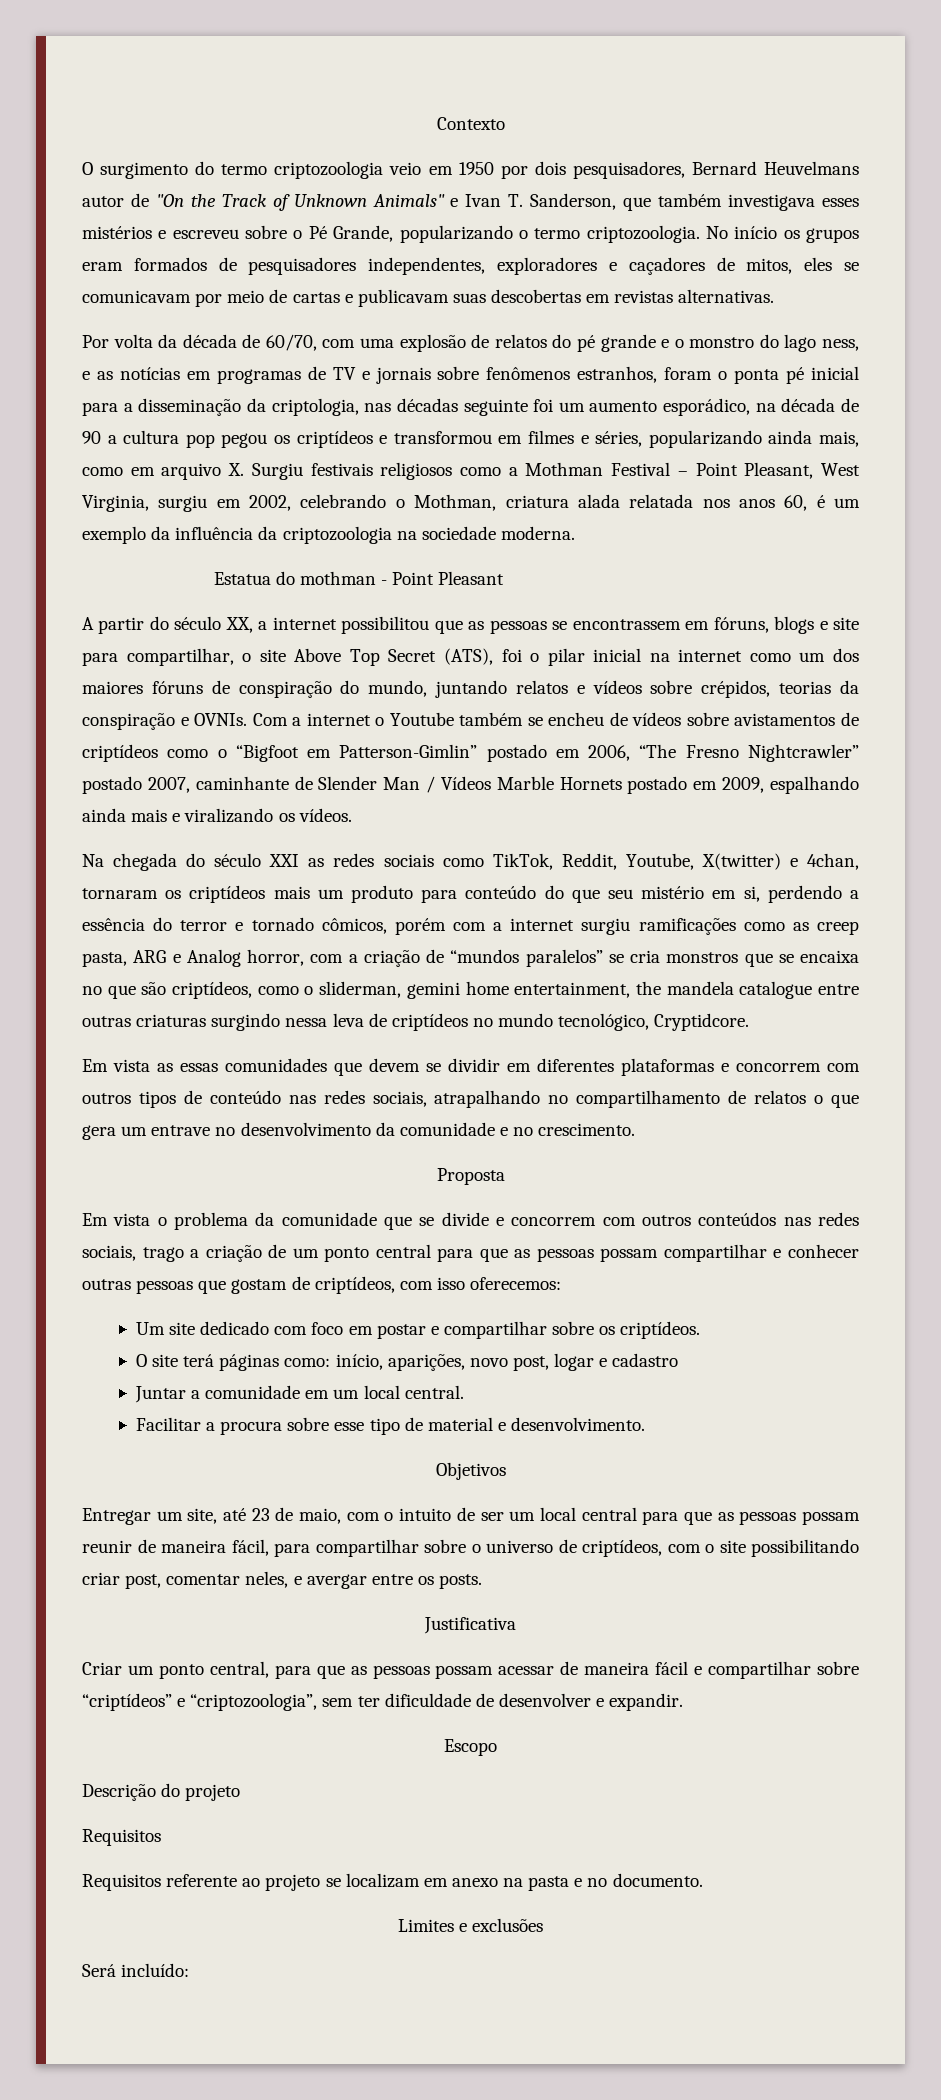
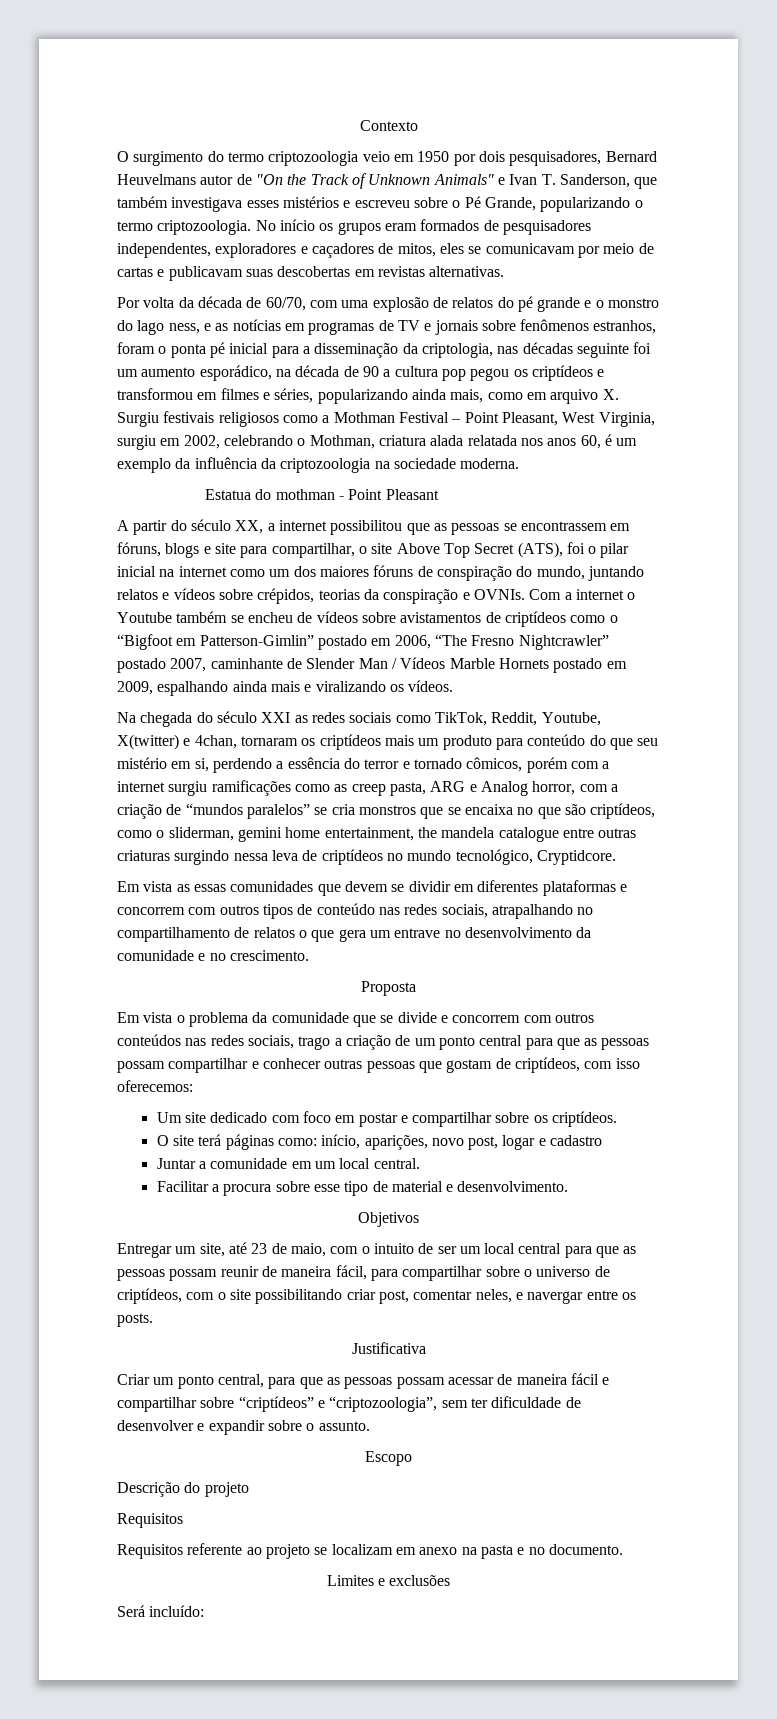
- Entregar um site, até 23 de maio, com o intuito de ser um local central para que as pessoas possam reunir de maneira fácil, para compartilhar sobre o universo de criptídeos, com o site possibilitando criar post, comentar neles, e avergar entre os posts.
+ Entregar um site, até 23 de maio, com o intuito de ser um local central para que as pessoas possam reunir de maneira fácil, para compartilhar sobre o universo de criptídeos, com o site possibilitando criar post, comentar neles, e navergar entre os posts.
- Criar um ponto central, para que as pessoas possam acessar de maneira fácil e compartilhar sobre “criptídeos” e “criptozoologia”, sem ter dificuldade de desenvolver e expandir.
+ Criar um ponto central, para que as pessoas possam acessar de maneira fácil e compartilhar sobre “criptídeos” e “criptozoologia”, sem ter dificuldade de desenvolver e expandir sobre o assunto.

